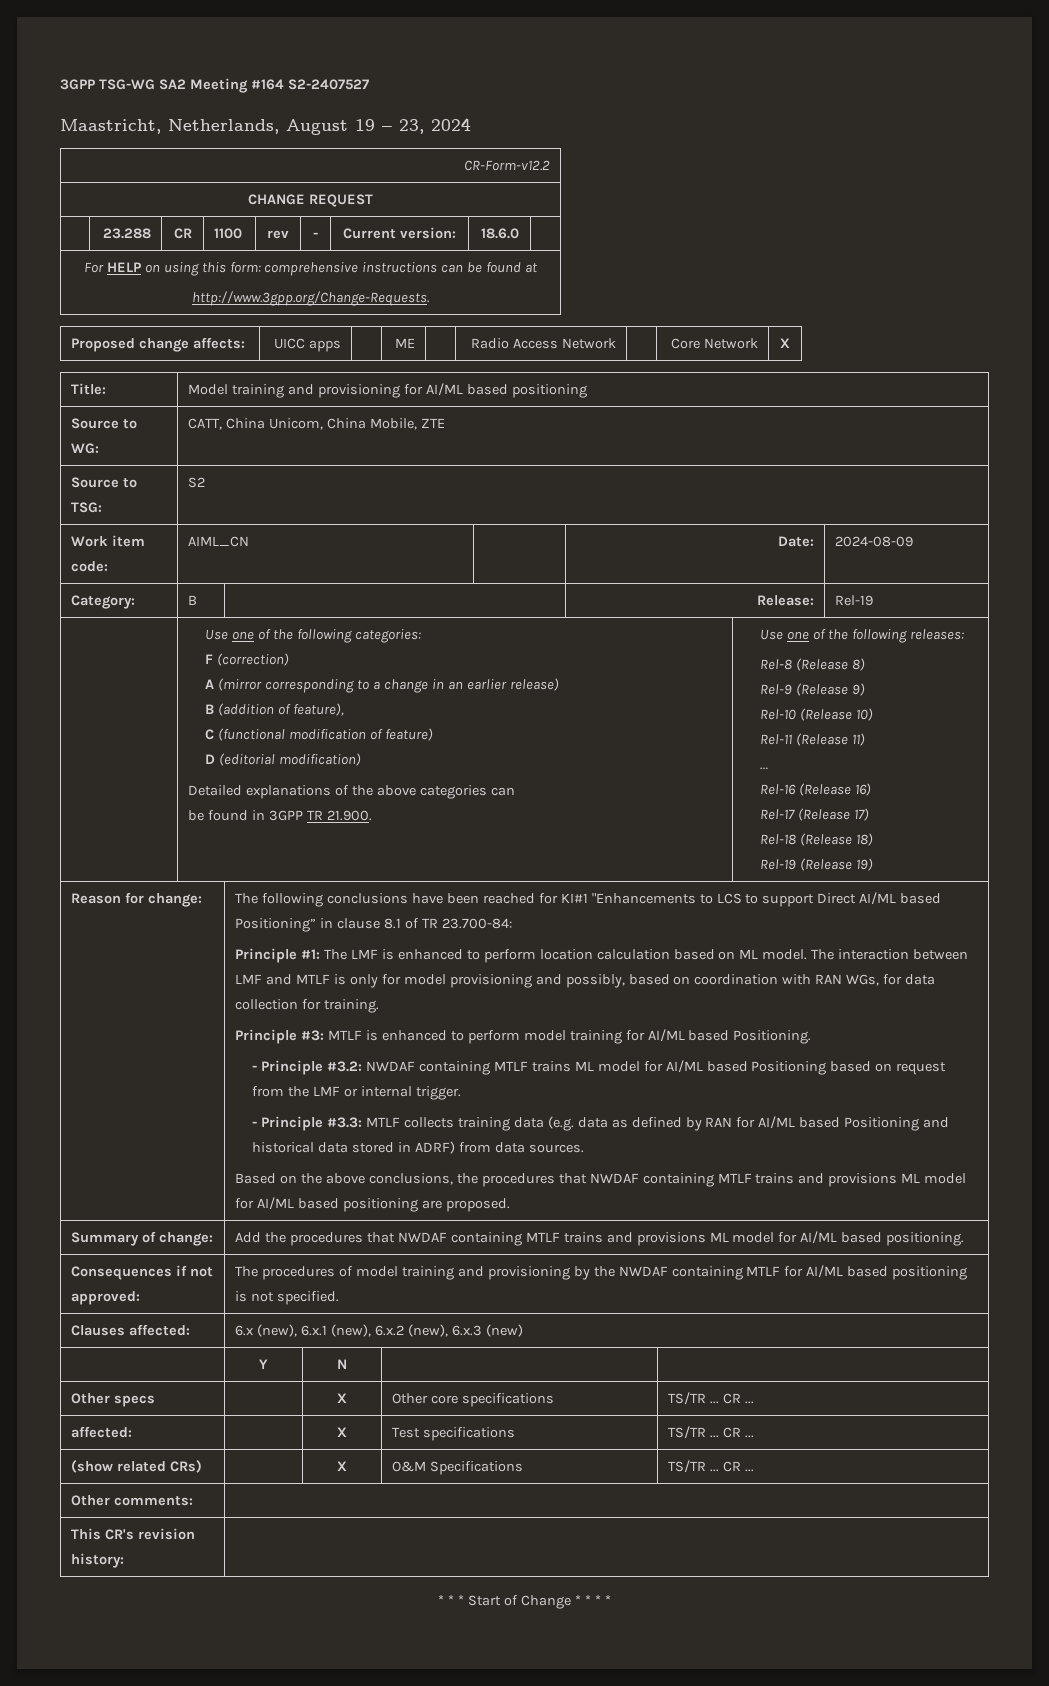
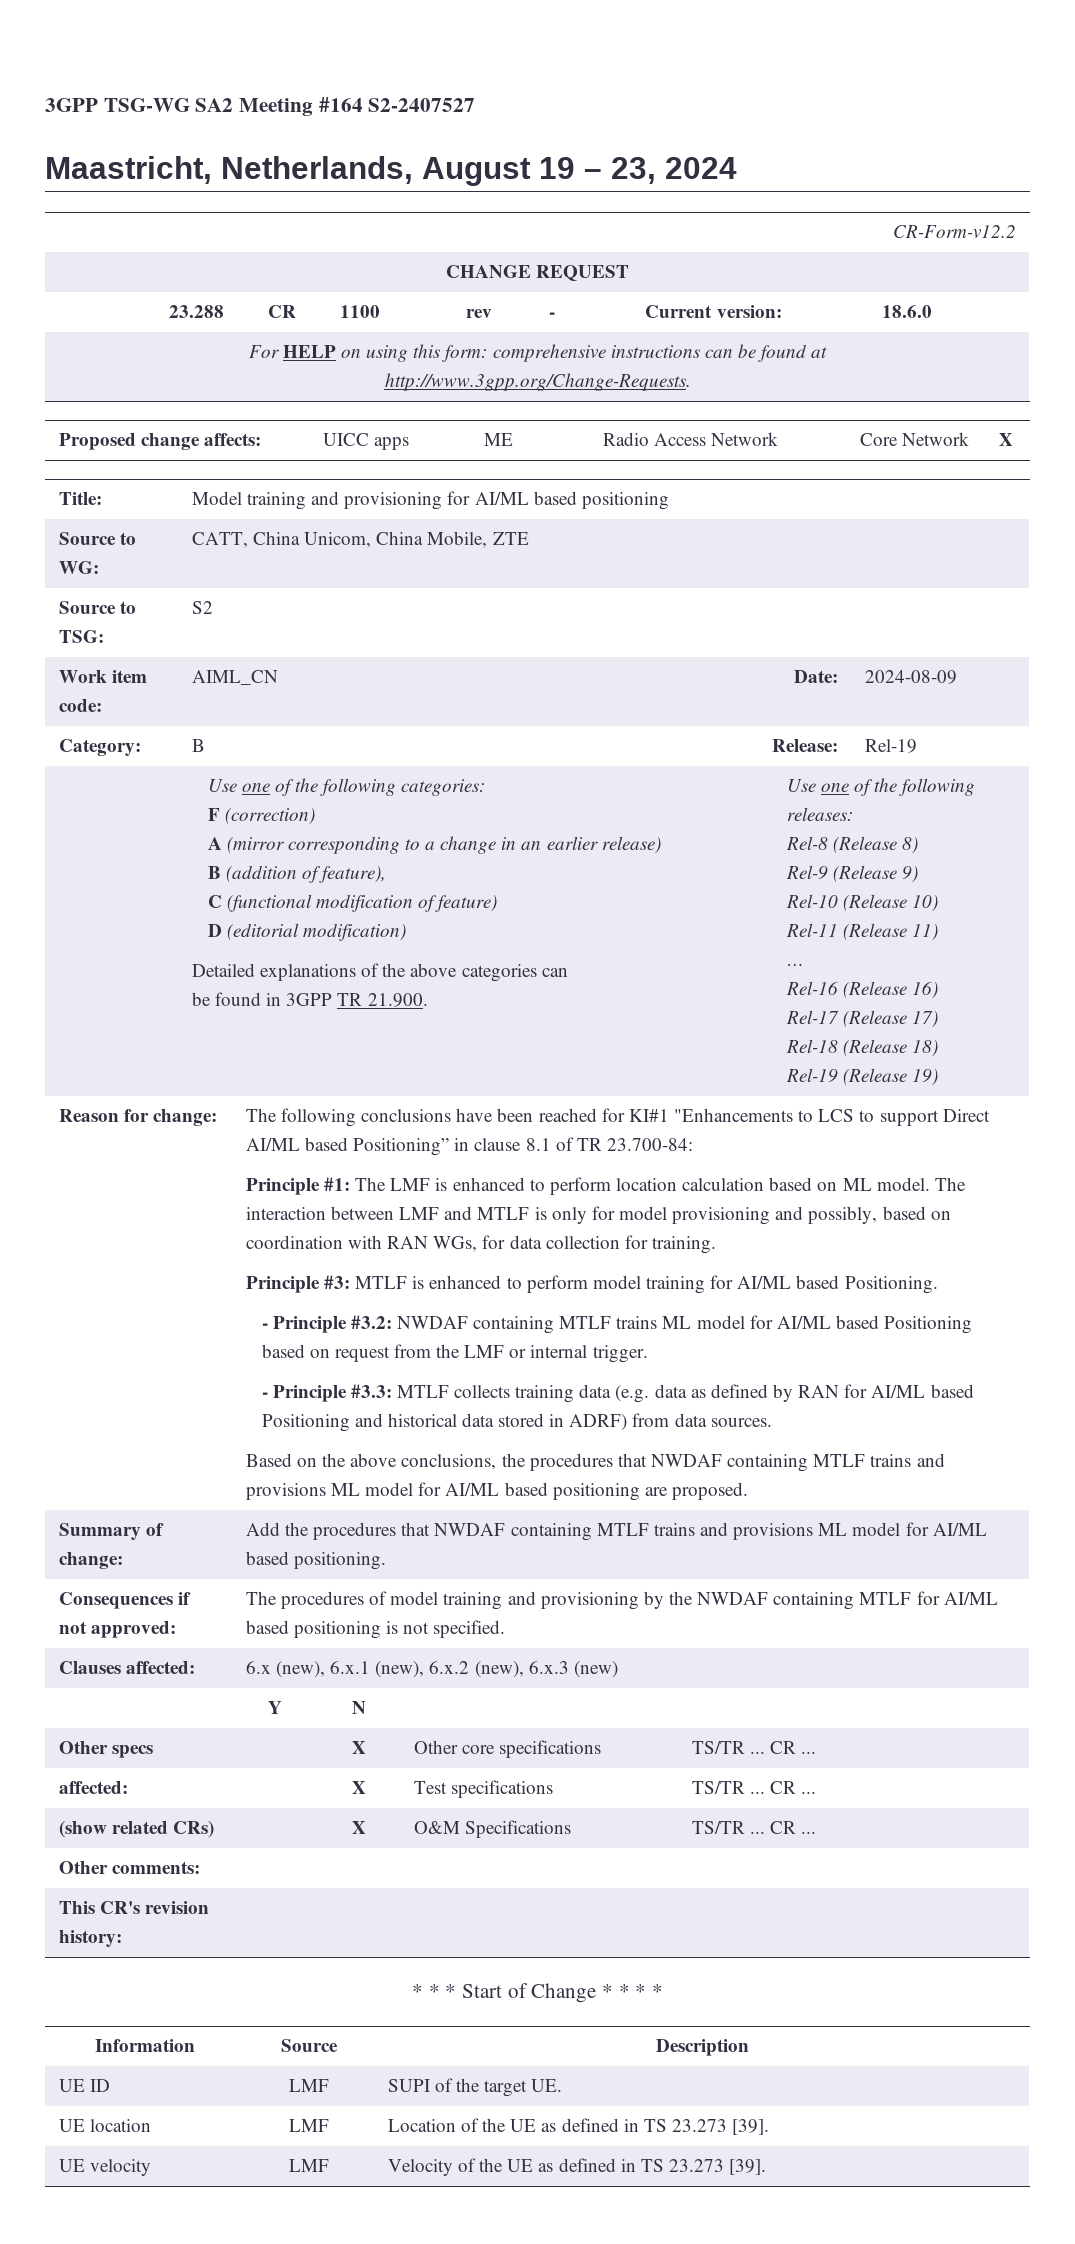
+ Information | Source | Description
+ UE ID | LMF | SUPI of the target UE.
+ UE location | LMF | Location of the UE as defined in TS 23.273 [39].
+ UE velocity | LMF | Velocity of the UE as defined in TS 23.273 [39].

